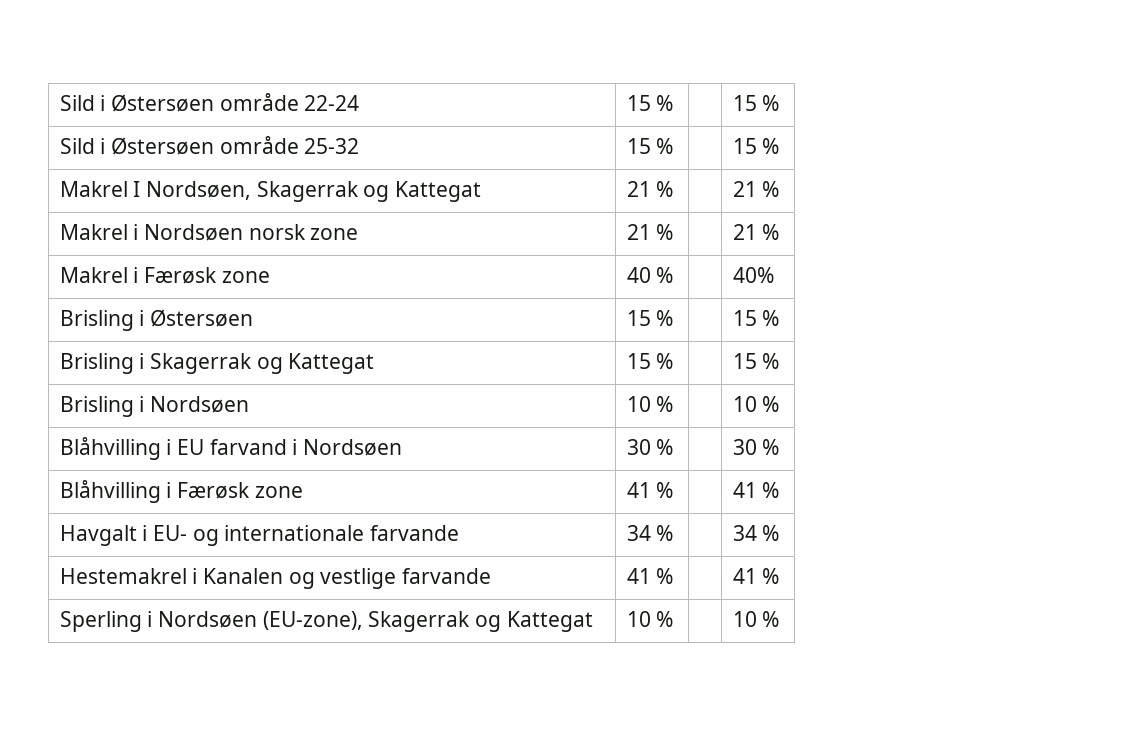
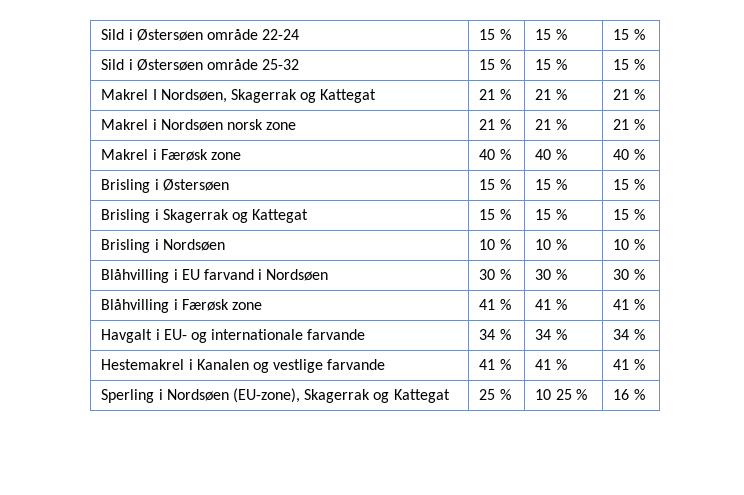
- Sild i Østersøen område 22-24 | 15 % | | 15 %
+ Sild i Østersøen område 22-24 | 15 % | 15 % | 15 %
- Sild i Østersøen område 25-32 | 15 % | | 15 %
+ Sild i Østersøen område 25-32 | 15 % | 15 % | 15 %
- Makrel I Nordsøen, Skagerrak og Kattegat | 21 % | | 21 %
+ Makrel I Nordsøen, Skagerrak og Kattegat | 21 % | 21 % | 21 %
- Makrel i Nordsøen norsk zone | 21 % | | 21 %
+ Makrel i Nordsøen norsk zone | 21 % | 21 % | 21 %
- Makrel i Færøsk zone | 40 % | | 40%
+ Makrel i Færøsk zone | 40 % | 40 % | 40 %
- Brisling i Østersøen | 15 % | | 15 %
+ Brisling i Østersøen | 15 % | 15 % | 15 %
- Brisling i Skagerrak og Kattegat | 15 % | | 15 %
+ Brisling i Skagerrak og Kattegat | 15 % | 15 % | 15 %
- Brisling i Nordsøen | 10 % | | 10 %
+ Brisling i Nordsøen | 10 % | 10 % | 10 %
- Blåhvilling i EU farvand i Nordsøen | 30 % | | 30 %
+ Blåhvilling i EU farvand i Nordsøen | 30 % | 30 % | 30 %
- Blåhvilling i Færøsk zone | 41 % | | 41 %
+ Blåhvilling i Færøsk zone | 41 % | 41 % | 41 %
- Havgalt i EU- og internationale farvande | 34 % | | 34 %
+ Havgalt i EU- og internationale farvande | 34 % | 34 % | 34 %
- Hestemakrel i Kanalen og vestlige farvande | 41 % | | 41 %
+ Hestemakrel i Kanalen og vestlige farvande | 41 % | 41 % | 41 %
- Sperling i Nordsøen (EU-zone), Skagerrak og Kattegat | 10 % | | 10 %
+ Sperling i Nordsøen (EU-zone), Skagerrak og Kattegat | 25 % | 10 25 % | 16 %

